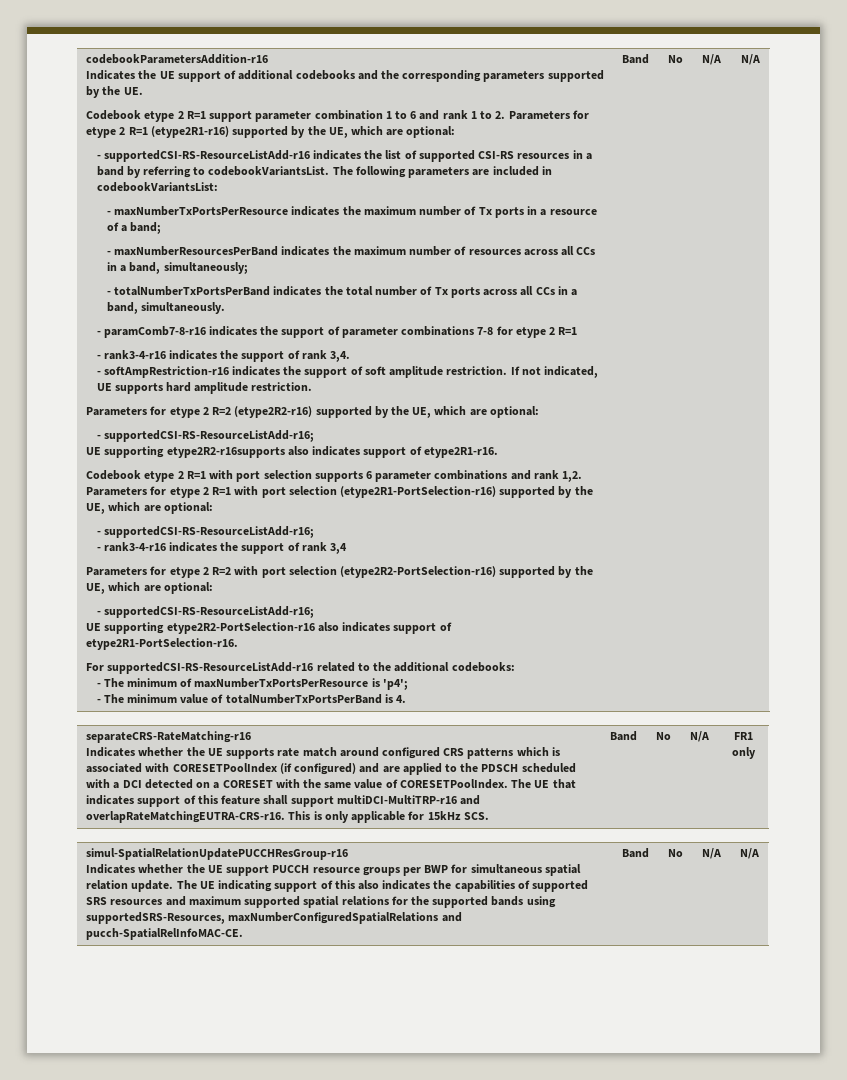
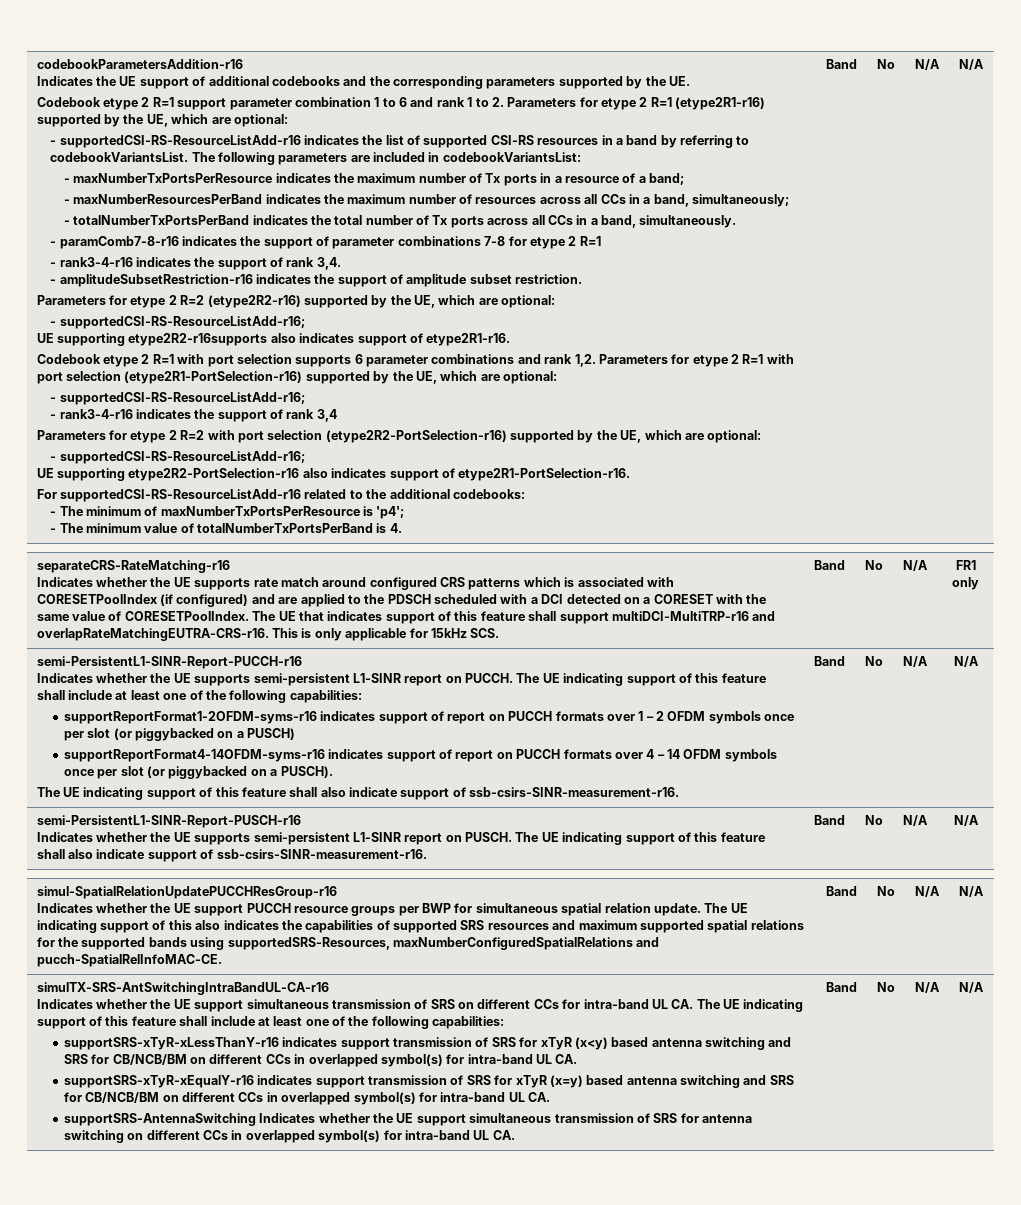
- - softAmpRestriction-r16 indicates the support of soft amplitude restriction. If not indicated, UE supports hard amplitude restriction.
+ - amplitudeSubsetRestriction-r16 indicates the support of amplitude subset restriction.
+ semi-PersistentL1-SINR-Report-PUCCH-r16
+ Indicates whether the UE supports semi-persistent L1-SINR report on PUCCH. The UE indicating support of this feature shall include at least one of the following capabilities:
+ supportReportFormat1-2OFDM-syms-r16 indicates support of report on PUCCH formats over 1 – 2 OFDM symbols once per slot (or piggybacked on a PUSCH)
+ supportReportFormat4-14OFDM-syms-r16 indicates support of report on PUCCH formats over 4 – 14 OFDM symbols once per slot (or piggybacked on a PUSCH).
+ The UE indicating support of this feature shall also indicate support of ssb-csirs-SINR-measurement-r16. | Band | No | N/A | N/A
+ semi-PersistentL1-SINR-Report-PUSCH-r16
+ Indicates whether the UE supports semi-persistent L1-SINR report on PUSCH. The UE indicating support of this feature shall also indicate support of ssb-csirs-SINR-measurement-r16. | Band | No | N/A | N/A
+ simulTX-SRS-AntSwitchingIntraBandUL-CA-r16
+ Indicates whether the UE support simultaneous transmission of SRS on different CCs for intra-band UL CA. The UE indicating support of this feature shall include at least one of the following capabilities:
+ supportSRS-xTyR-xLessThanY-r16 indicates support transmission of SRS for xTyR (x<y) based antenna switching and SRS for CB/NCB/BM on different CCs in overlapped symbol(s) for intra-band UL CA.
+ supportSRS-xTyR-xEqualY-r16 indicates support transmission of SRS for xTyR (x=y) based antenna switching and SRS for CB/NCB/BM on different CCs in overlapped symbol(s) for intra-band UL CA.
+ supportSRS-AntennaSwitching Indicates whether the UE support simultaneous transmission of SRS for antenna switching on different CCs in overlapped symbol(s) for intra-band UL CA. | Band | No | N/A | N/A

